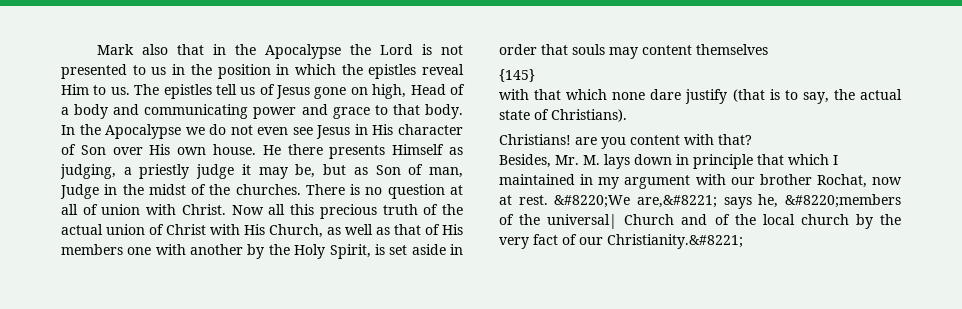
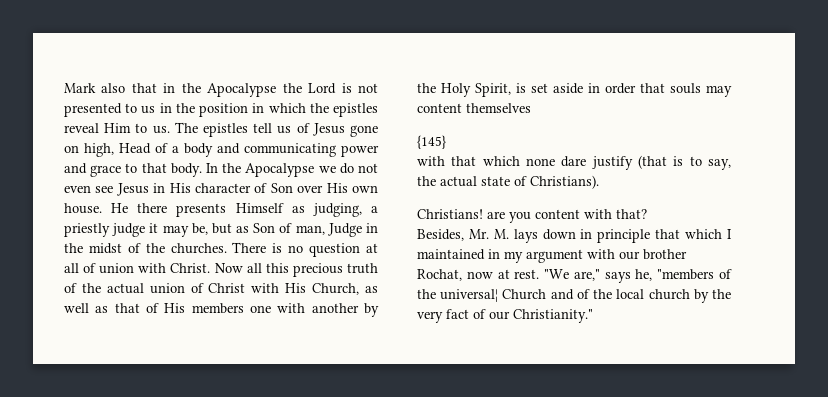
- &#8220;We are,&#8221; says he, &#8220;members of the universal| Church and of the local church by the very fact of our Christianity.&#8221;
+ "We are," says he, "members of the universal¦ Church and of the local church by the very fact of our Christianity."

